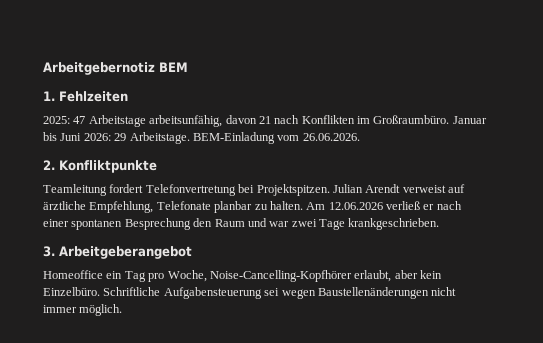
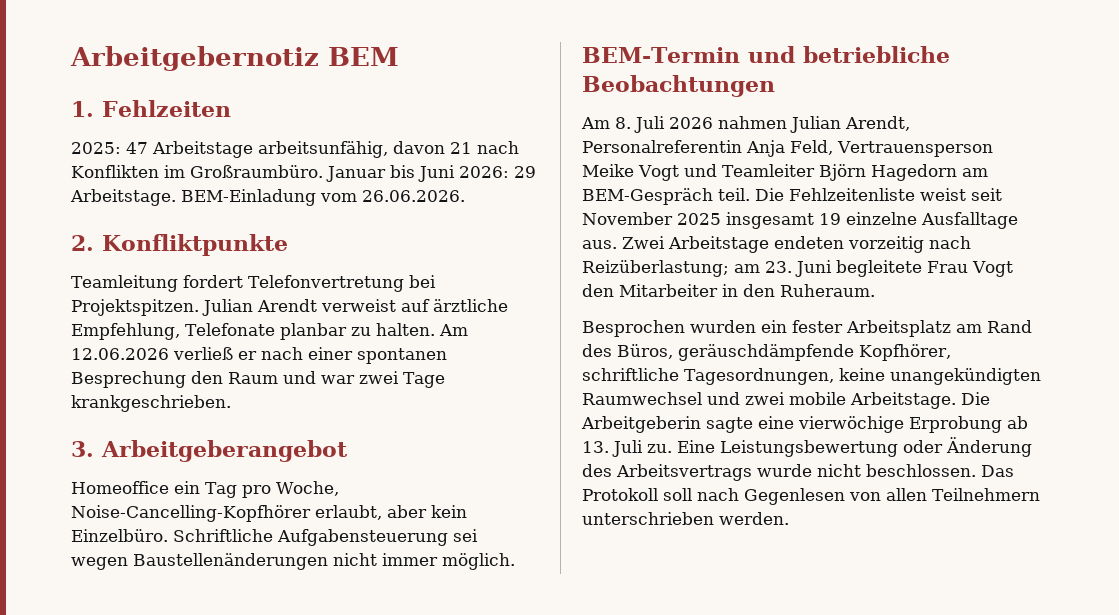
+ BEM-Termin und betriebliche Beobachtungen
+ Am 8. Juli 2026 nahmen Julian Arendt, Personalreferentin Anja Feld, Vertrauensperson Meike Vogt und Teamleiter Björn Hagedorn am BEM-Gespräch teil. Die Fehlzeitenliste weist seit November 2025 insgesamt 19 einzelne Ausfalltage aus. Zwei Arbeitstage endeten vorzeitig nach Reizüberlastung; am 23. Juni begleitete Frau Vogt den Mitarbeiter in den Ruheraum.
+ Besprochen wurden ein fester Arbeitsplatz am Rand des Büros, geräuschdämpfende Kopfhörer, schriftliche Tagesordnungen, keine unangekündigten Raumwechsel und zwei mobile Arbeitstage. Die Arbeitgeberin sagte eine vierwöchige Erprobung ab 13. Juli zu. Eine Leistungsbewertung oder Änderung des Arbeitsvertrags wurde nicht beschlossen. Das Protokoll soll nach Gegenlesen von allen Teilnehmern unterschrieben werden.

